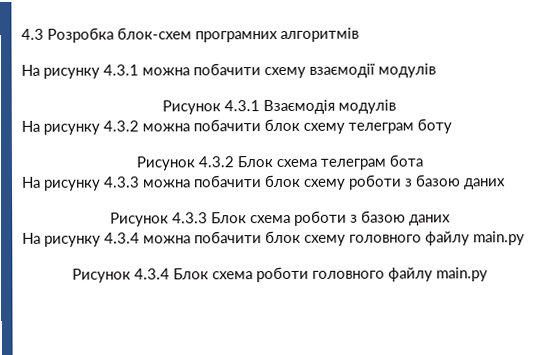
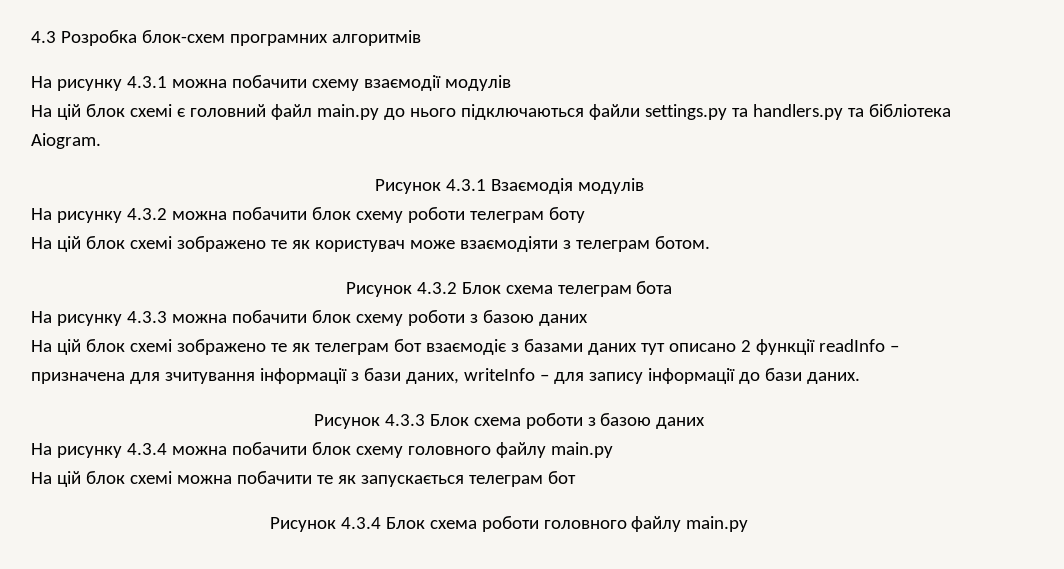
+ На цій блок схемі є головний файл main.py до нього підключаються файли settings.py та handlers.py та бібліотека Aiogram.
- На рисунку 4.3.2 можна побачити блок схему телеграм боту
+ На рисунку 4.3.2 можна побачити блок схему роботи телеграм боту
+ На цій блок схемі зображено те як користувач може взаємодіяти з телеграм ботом.
+ На цій блок схемі зображено те як телеграм бот взаємодіє з базами даних тут описано 2 функції readInfo – призначена для зчитування інформації з бази даних, writeInfo – для запису інформації до бази даних.
+ На цій блок схемі можна побачити те як запускається телеграм бот

